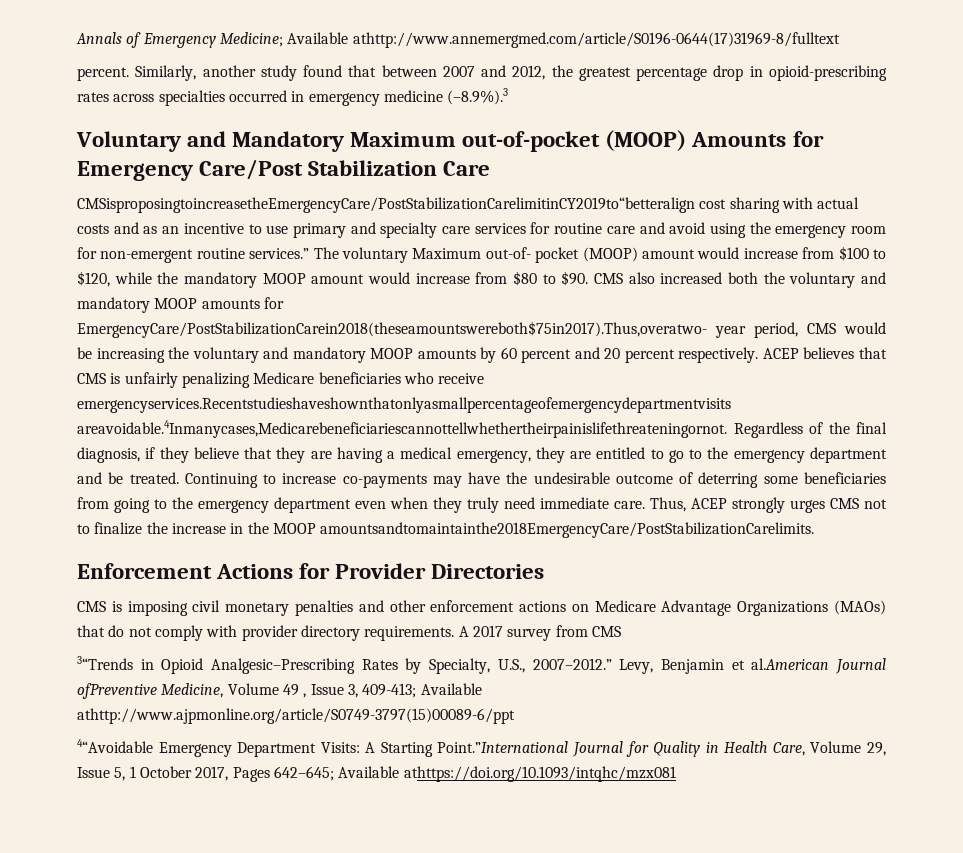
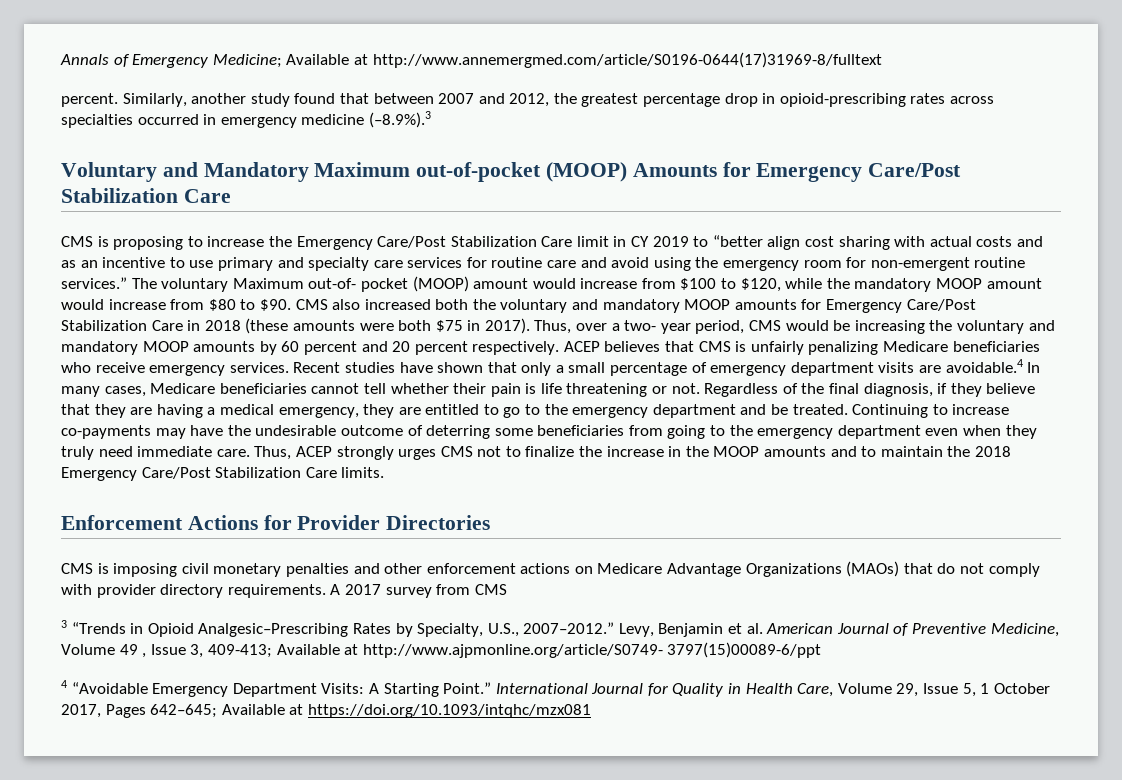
- Annals of Emergency Medicine; Available athttp://www.annemergmed.com/article/S0196-0644(17)31969-8/fulltext
+ Annals of Emergency Medicine; Available at http://www.annemergmed.com/article/S0196-0644(17)31969-8/fulltext
- CMSisproposingtoincreasetheEmergencyCare/PostStabilizationCarelimitinCY2019to“betteralign cost sharing with actual costs and as an incentive to use primary and specialty care services for routine care and avoid using the emergency room for non-emergent routine services.”
+ CMS is proposing to increase the Emergency Care/Post Stabilization Care limit in CY 2019 to “better align cost sharing with actual costs and as an incentive to use primary and specialty care services for routine care and avoid using the emergency room for non-emergent routine services.”
- CMS also increased both the voluntary and mandatory MOOP amounts for EmergencyCare/PostStabilizationCarein2018(theseamountswereboth$75in2017).Thus,overatwo- year period, CMS would be increasing the voluntary and mandatory MOOP amounts by 60 percent and 20 percent respectively.
+ CMS also increased both the voluntary and mandatory MOOP amounts for Emergency Care/Post Stabilization Care in 2018 (these amounts were both $75 in 2017). Thus, over a two- year period, CMS would be increasing the voluntary and mandatory MOOP amounts by 60 percent and 20 percent respectively.
- ACEP believes that CMS is unfairly penalizing Medicare beneficiaries who receive emergencyservices.Recentstudieshaveshownthatonlyasmallpercentageofemergencydepartmentvisits areavoidable.4Inmanycases,Medicarebeneficiariescannottellwhethertheirpainislifethreateningornot. Regardless of the final diagnosis, if they believe that they are having a medical emergency, they are entitled to go to the emergency department and be treated.
+ ACEP believes that CMS is unfairly penalizing Medicare beneficiaries who receive emergency services. Recent studies have shown that only a small percentage of emergency department visits are avoidable.4 In many cases, Medicare beneficiaries cannot tell whether their pain is life threatening or not. Regardless of the final diagnosis, if they believe that they are having a medical emergency, they are entitled to go to the emergency department and be treated.
- Thus, ACEP strongly urges CMS not to finalize the increase in the MOOP amountsandtomaintainthe2018EmergencyCare/PostStabilizationCarelimits.
+ Thus, ACEP strongly urges CMS not to finalize the increase in the MOOP amounts and to maintain the 2018 Emergency Care/Post Stabilization Care limits.
- 3“Trends in Opioid Analgesic–Prescribing Rates by Specialty, U.S., 2007–2012.”
+ 3 “Trends in Opioid Analgesic–Prescribing Rates by Specialty, U.S., 2007–2012.”
- Levy, Benjamin et al.American Journal ofPreventive Medicine, Volume 49 , Issue 3, 409-413; Available athttp://www.ajpmonline.org/article/S0749-3797(15)00089-6/ppt
- 4“Avoidable Emergency Department Visits: A Starting Point.”International Journal for Quality in Health Care, Volume 29, Issue 5, 1 October 2017, Pages 642–645; Available athttps://doi.org/10.1093/intqhc/mzx081
+ Levy, Benjamin et al. American Journal of Preventive Medicine, Volume 49 , Issue 3, 409-413; Available at http://www.ajpmonline.org/article/S0749- 3797(15)00089-6/ppt
+ 4 “Avoidable Emergency Department Visits: A Starting Point.” International Journal for Quality in Health Care, Volume 29, Issue 5, 1 October 2017, Pages 642–645; Available at https://doi.org/10.1093/intqhc/mzx081

